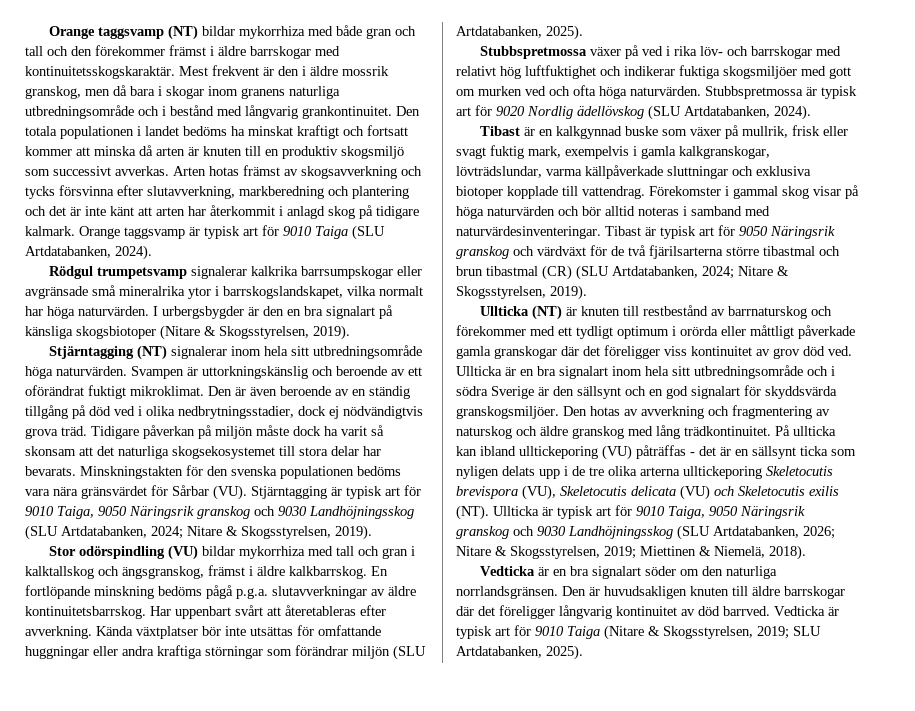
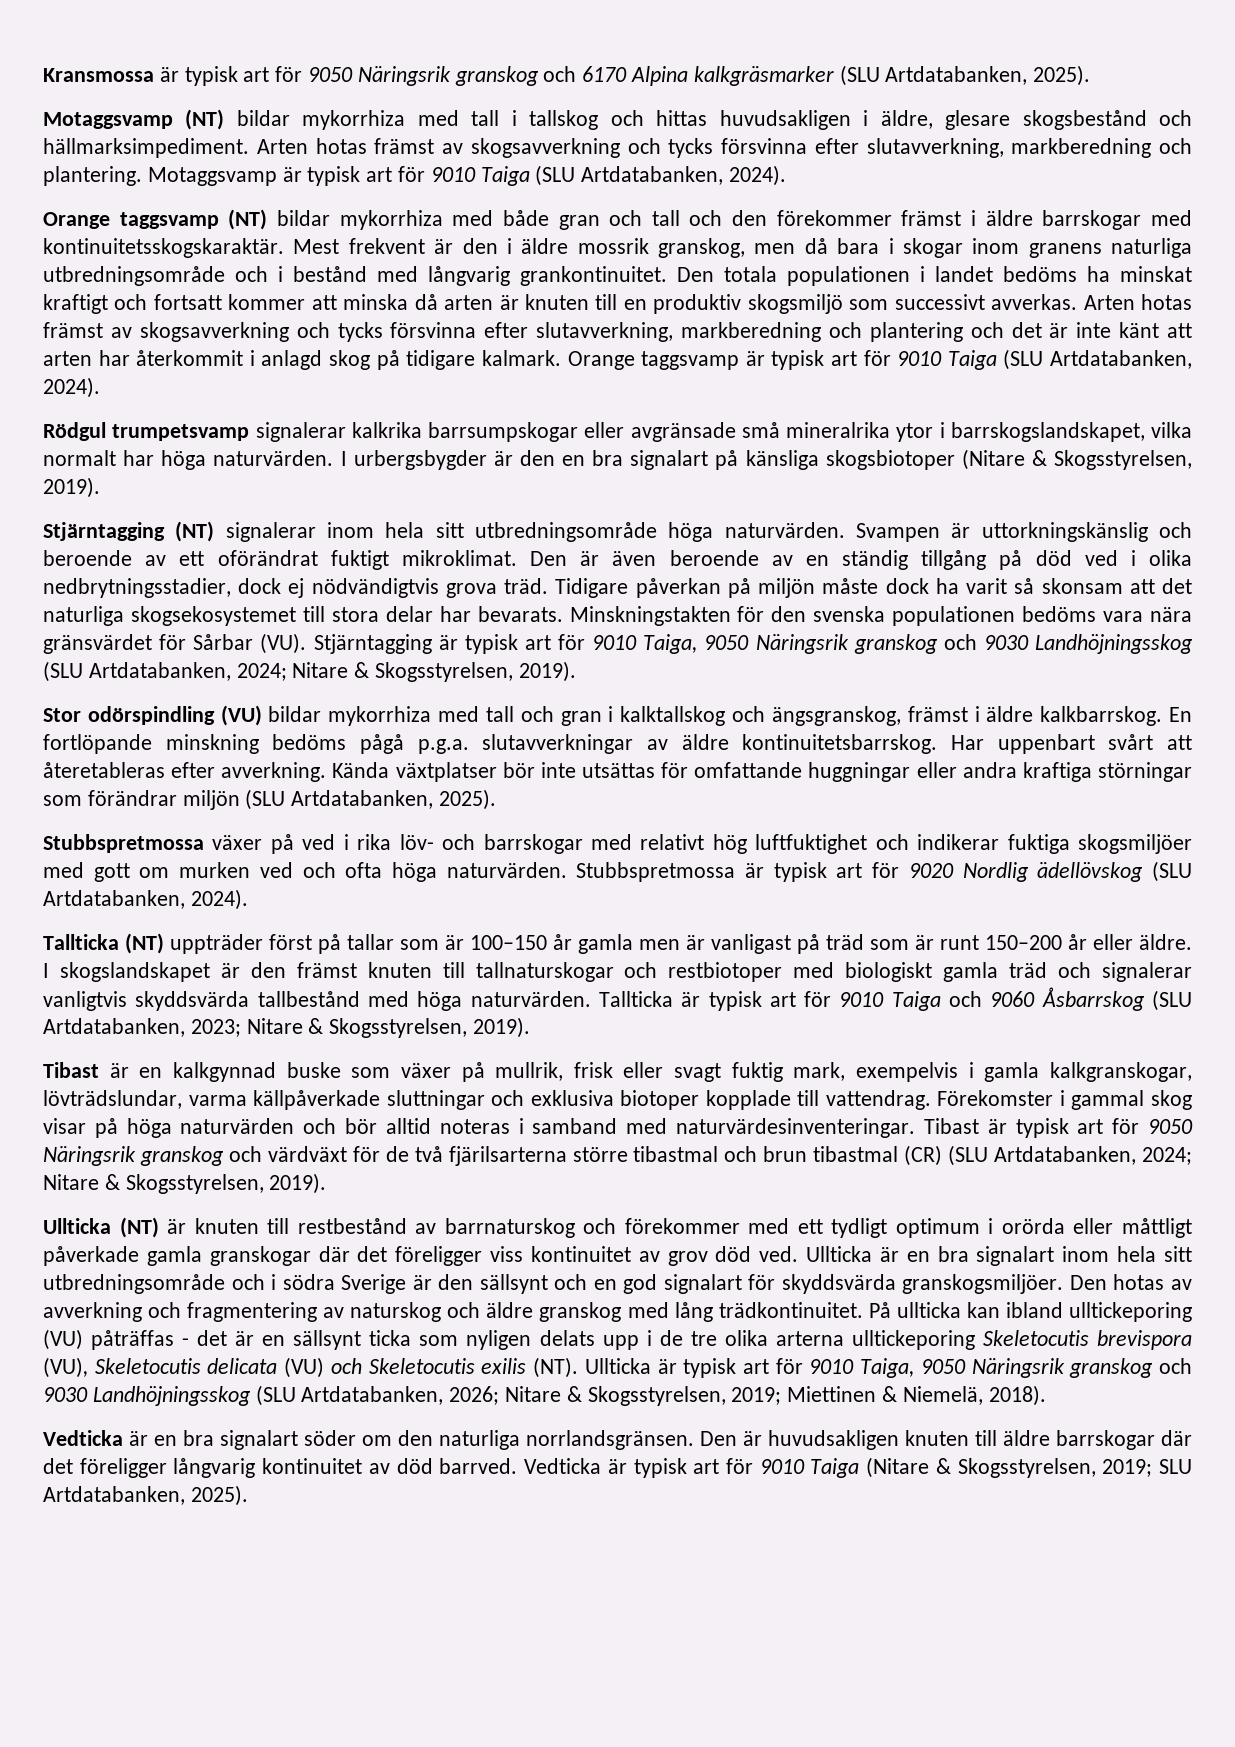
+ Kransmossa är typisk art för 9050 Näringsrik granskog och 6170 Alpina kalkgräsmarker (SLU Artdatabanken, 2025).
+ Motaggsvamp (NT) bildar mykorrhiza med tall i tallskog och hittas huvudsakligen i äldre, glesare skogsbestånd och hällmarksimpediment. Arten hotas främst av skogsavverkning och tycks försvinna efter slutavverkning, markberedning och plantering. Motaggsvamp är typisk art för 9010 Taiga (SLU Artdatabanken, 2024).
+ Tallticka (NT) uppträder först på tallar som är 100–150 år gamla men är vanligast på träd som är runt 150–200 år eller äldre. I skogslandskapet är den främst knuten till tallnaturskogar och restbiotoper med biologiskt gamla träd och signalerar vanligtvis skyddsvärda tallbestånd med höga naturvärden. Tallticka är typisk art för 9010 Taiga och 9060 Åsbarrskog (SLU Artdatabanken, 2023; Nitare & Skogsstyrelsen, 2019).

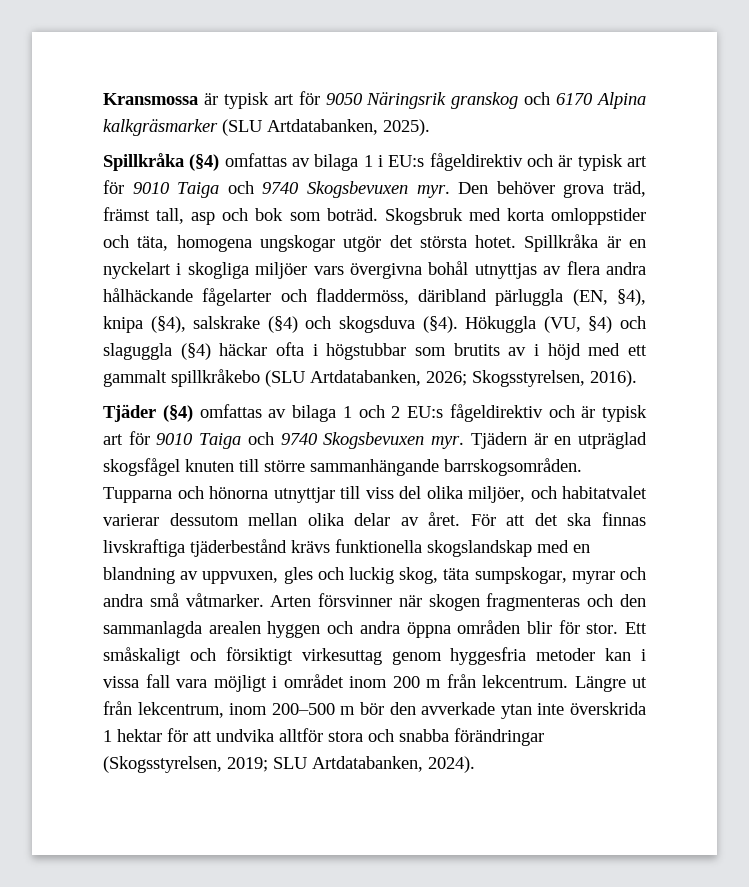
- Motaggsvamp (NT) bildar mykorrhiza med tall i tallskog och hittas huvudsakligen i äldre, glesare skogsbestånd och hällmarksimpediment. Arten hotas främst av skogsavverkning och tycks försvinna efter slutavverkning, markberedning och plantering. Motaggsvamp är typisk art för 9010 Taiga (SLU Artdatabanken, 2024).
- Orange taggsvamp (NT) bildar mykorrhiza med både gran och tall och den förekommer främst i äldre barrskogar med kontinuitetsskogskaraktär. Mest frekvent är den i äldre mossrik granskog, men då bara i skogar inom granens naturliga utbredningsområde och i bestånd med långvarig grankontinuitet. Den totala populationen i landet bedöms ha minskat kraftigt och fortsatt kommer att minska då arten är knuten till en produktiv skogsmiljö som successivt avverkas. Arten hotas främst av skogsavverkning och tycks försvinna efter slutavverkning, markberedning och plantering och det är inte känt att arten har återkommit i anlagd skog på tidigare kalmark. Orange taggsvamp är typisk art för 9010 Taiga (SLU Artdatabanken, 2024).
- Rödgul trumpetsvamp signalerar kalkrika barrsumpskogar eller avgränsade små mineralrika ytor i barrskogslandskapet, vilka normalt har höga naturvärden. I urbergsbygder är den en bra signalart på känsliga skogsbiotoper (Nitare & Skogsstyrelsen, 2019).
- Stjärntagging (NT) signalerar inom hela sitt utbredningsområde höga naturvärden. Svampen är uttorkningskänslig och beroende av ett oförändrat fuktigt mikroklimat. Den är även beroende av en ständig tillgång på död ved i olika nedbrytningsstadier, dock ej nödvändigtvis grova träd. Tidigare påverkan på miljön måste dock ha varit så skonsam att det naturliga skogsekosystemet till stora delar har bevarats. Minskningstakten för den svenska populationen bedöms vara nära gränsvärdet för Sårbar (VU). Stjärntagging är typisk art för 9010 Taiga, 9050 Näringsrik granskog och 9030 Landhöjningsskog (SLU Artdatabanken, 2024; Nitare & Skogsstyrelsen, 2019).
- Stor odörspindling (VU) bildar mykorrhiza med tall och gran i kalktallskog och ängsgranskog, främst i äldre kalkbarrskog. En fortlöpande minskning bedöms pågå p.g.a. slutavverkningar av äldre kontinuitetsbarrskog. Har uppenbart svårt att återetableras efter avverkning. Kända växtplatser bör inte utsättas för omfattande huggningar eller andra kraftiga störningar som förändrar miljön (SLU Artdatabanken, 2025).
- Stubbspretmossa växer på ved i rika löv- och barrskogar med relativt hög luftfuktighet och indikerar fuktiga skogsmiljöer med gott om murken ved och ofta höga naturvärden. Stubbspretmossa är typisk art för 9020 Nordlig ädellövskog (SLU Artdatabanken, 2024).
- Tallticka (NT) uppträder först på tallar som är 100–150 år gamla men är vanligast på träd som är runt 150–200 år eller äldre. I skogslandskapet är den främst knuten till tallnaturskogar och restbiotoper med biologiskt gamla träd och signalerar vanligtvis skyddsvärda tallbestånd med höga naturvärden. Tallticka är typisk art för 9010 Taiga och 9060 Åsbarrskog (SLU Artdatabanken, 2023; Nitare & Skogsstyrelsen, 2019).
- Tibast är en kalkgynnad buske som växer på mullrik, frisk eller svagt fuktig mark, exempelvis i gamla kalkgranskogar, lövträdslundar, varma källpåverkade sluttningar och exklusiva biotoper kopplade till vattendrag. Förekomster i gammal skog visar på höga naturvärden och bör alltid noteras i samband med naturvärdesinventeringar. Tibast är typisk art för 9050 Näringsrik granskog och värdväxt för de två fjärilsarterna större tibastmal och brun tibastmal (CR) (SLU Artdatabanken, 2024; Nitare & Skogsstyrelsen, 2019).
- Ullticka (NT) är knuten till restbestånd av barrnaturskog och förekommer med ett tydligt optimum i orörda eller måttligt påverkade gamla granskogar där det föreligger viss kontinuitet av grov död ved. Ullticka är en bra signalart inom hela sitt utbredningsområde och i södra Sverige är den sällsynt och en god signalart för skyddsvärda granskogsmiljöer. Den hotas av avverkning och fragmentering av naturskog och äldre granskog med lång trädkontinuitet. På ullticka kan ibland ulltickeporing (VU) påträffas - det är en sällsynt ticka som nyligen delats upp i de tre olika arterna ulltickeporing Skeletocutis brevispora (VU), Skeletocutis delicata (VU) och Skeletocutis exilis (NT). Ullticka är typisk art för 9010 Taiga, 9050 Näringsrik granskog och 9030 Landhöjningsskog (SLU Artdatabanken, 2026; Nitare & Skogsstyrelsen, 2019; Miettinen & Niemelä, 2018).
- Vedticka är en bra signalart söder om den naturliga norrlandsgränsen. Den är huvudsakligen knuten till äldre barrskogar där det föreligger långvarig kontinuitet av död barrved. Vedticka är typisk art för 9010 Taiga (Nitare & Skogsstyrelsen, 2019; SLU Artdatabanken, 2025).
+ Spillkråka (§4) omfattas av bilaga 1 i EU:s fågeldirektiv och är typisk art för 9010 Taiga och 9740 Skogsbevuxen myr. Den behöver grova träd, främst tall, asp och bok som boträd. Skogsbruk med korta omloppstider och täta, homogena ungskogar utgör det största hotet. Spillkråka är en nyckelart i skogliga miljöer vars övergivna bohål utnyttjas av flera andra hålhäckande fågelarter och fladdermöss, däribland pärluggla (EN, §4), knipa (§4), salskrake (§4) och skogsduva (§4). Hökuggla (VU, §4) och slaguggla (§4) häckar ofta i högstubbar som brutits av i höjd med ett gammalt spillkråkebo (SLU Artdatabanken, 2026; Skogsstyrelsen, 2016).
+ Tjäder (§4) omfattas av bilaga 1 och 2 EU:s fågeldirektiv och är typisk art för 9010 Taiga och 9740 Skogsbevuxen myr. Tjädern är en utpräglad skogsfågel knuten till större sammanhängande barrskogsområden. Tupparna och hönorna utnyttjar till viss del olika miljöer, och habitatvalet varierar dessutom mellan olika delar av året. För att det ska finnas livskraftiga tjäderbestånd krävs funktionella skogslandskap med en blandning av uppvuxen, gles och luckig skog, täta sumpskogar, myrar och andra små våtmarker. Arten försvinner när skogen fragmenteras och den sammanlagda arealen hyggen och andra öppna områden blir för stor. Ett småskaligt och försiktigt virkesuttag genom hyggesfria metoder kan i vissa fall vara möjligt i området inom 200 m från lekcentrum. Längre ut från lekcentrum, inom 200–500 m bör den avverkade ytan inte överskrida 1 hektar för att undvika alltför stora och snabba förändringar (Skogsstyrelsen, 2019; SLU Artdatabanken, 2024).

